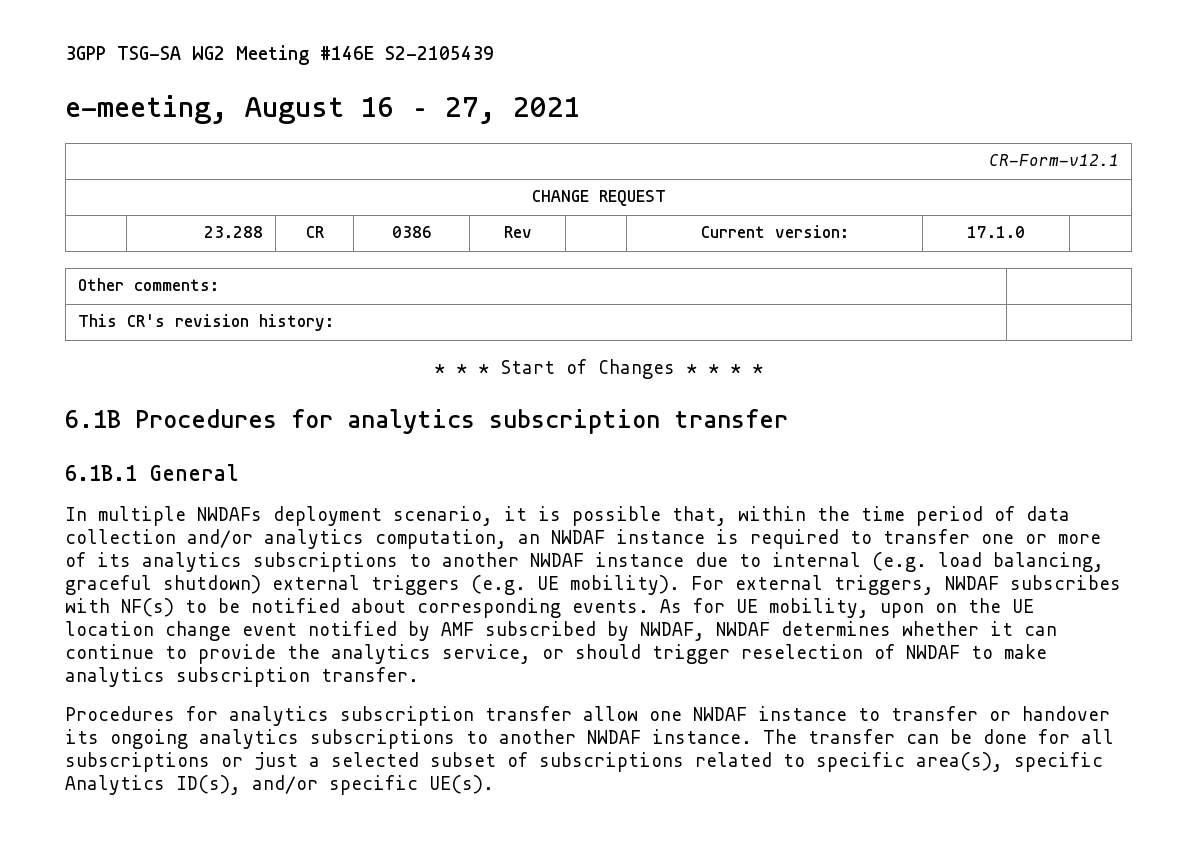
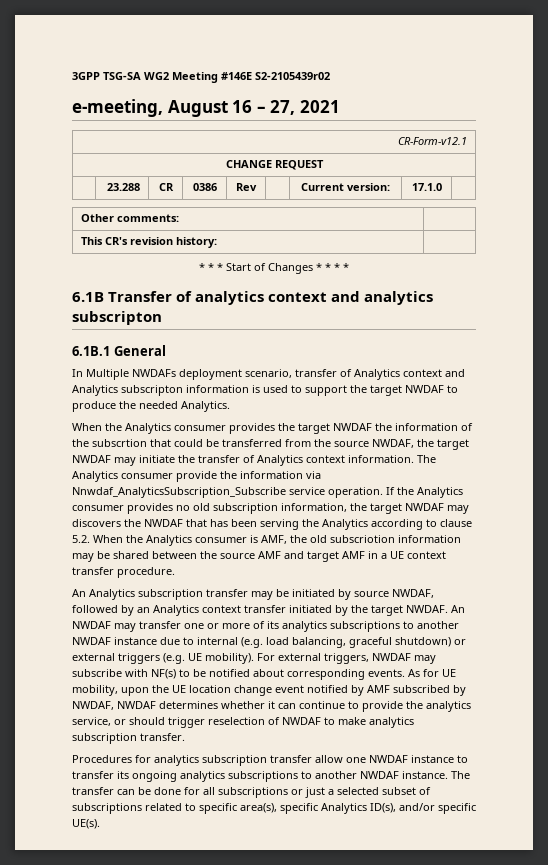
- 3GPP TSG-SA WG2 Meeting #146E S2-2105439
+ 3GPP TSG-SA WG2 Meeting #146E S2-2105439r02
- 6.1B Procedures for analytics subscription transfer
+ 6.1B Transfer of analytics context and analytics subscripton
- In multiple NWDAFs deployment scenario, it is possible that, within the time period of data collection and/or analytics computation, an NWDAF instance is required to transfer one or more of its analytics subscriptions to another NWDAF instance due to internal (e.g. load balancing, graceful shutdown) external triggers (e.g. UE mobility).
+ In Multiple NWDAFs deployment scenario, transfer of Analytics context and Analytics subscripton information is used to support the target NWDAF to produce the needed Analytics.
+ When the Analytics consumer provides the target NWDAF the information of the subscrtion that could be transferred from the source NWDAF, the target NWDAF may initiate the transfer of Analytics context information. The Analytics consumer provide the information via Nnwdaf_AnalyticsSubscription_Subscribe service operation. If the Analytics consumer provides no old subscription information, the target NWDAF may discovers the NWDAF that has been serving the Analytics according to clause 5.2. When the Analytics consumer is AMF, the old subscriotion information may be shared between the source AMF and target AMF in a UE context transfer procedure.
+ An Analytics subscription transfer may be initiated by source NWDAF, followed by an Analytics context transfer initiated by the target NWDAF. An NWDAF may transfer one or more of its analytics subscriptions to another NWDAF instance due to internal (e.g. load balancing, graceful shutdown) or external triggers (e.g. UE mobility).
- For external triggers, NWDAF subscribes with NF(s) to be notified about corresponding events.
+ For external triggers, NWDAF may subscribe with NF(s) to be notified about corresponding events.
- As for UE mobility, upon on the UE location change event notified by AMF subscribed by NWDAF, NWDAF determines whether it can continue to provide the analytics service, or should trigger reselection of NWDAF to make analytics subscription transfer.
+ As for UE mobility, upon the UE location change event notified by AMF subscribed by NWDAF, NWDAF determines whether it can continue to provide the analytics service, or should trigger reselection of NWDAF to make analytics subscription transfer.
- Procedures for analytics subscription transfer allow one NWDAF instance to transfer or handover its ongoing analytics subscriptions to another NWDAF instance.
+ Procedures for analytics subscription transfer allow one NWDAF instance to transfer its ongoing analytics subscriptions to another NWDAF instance.

